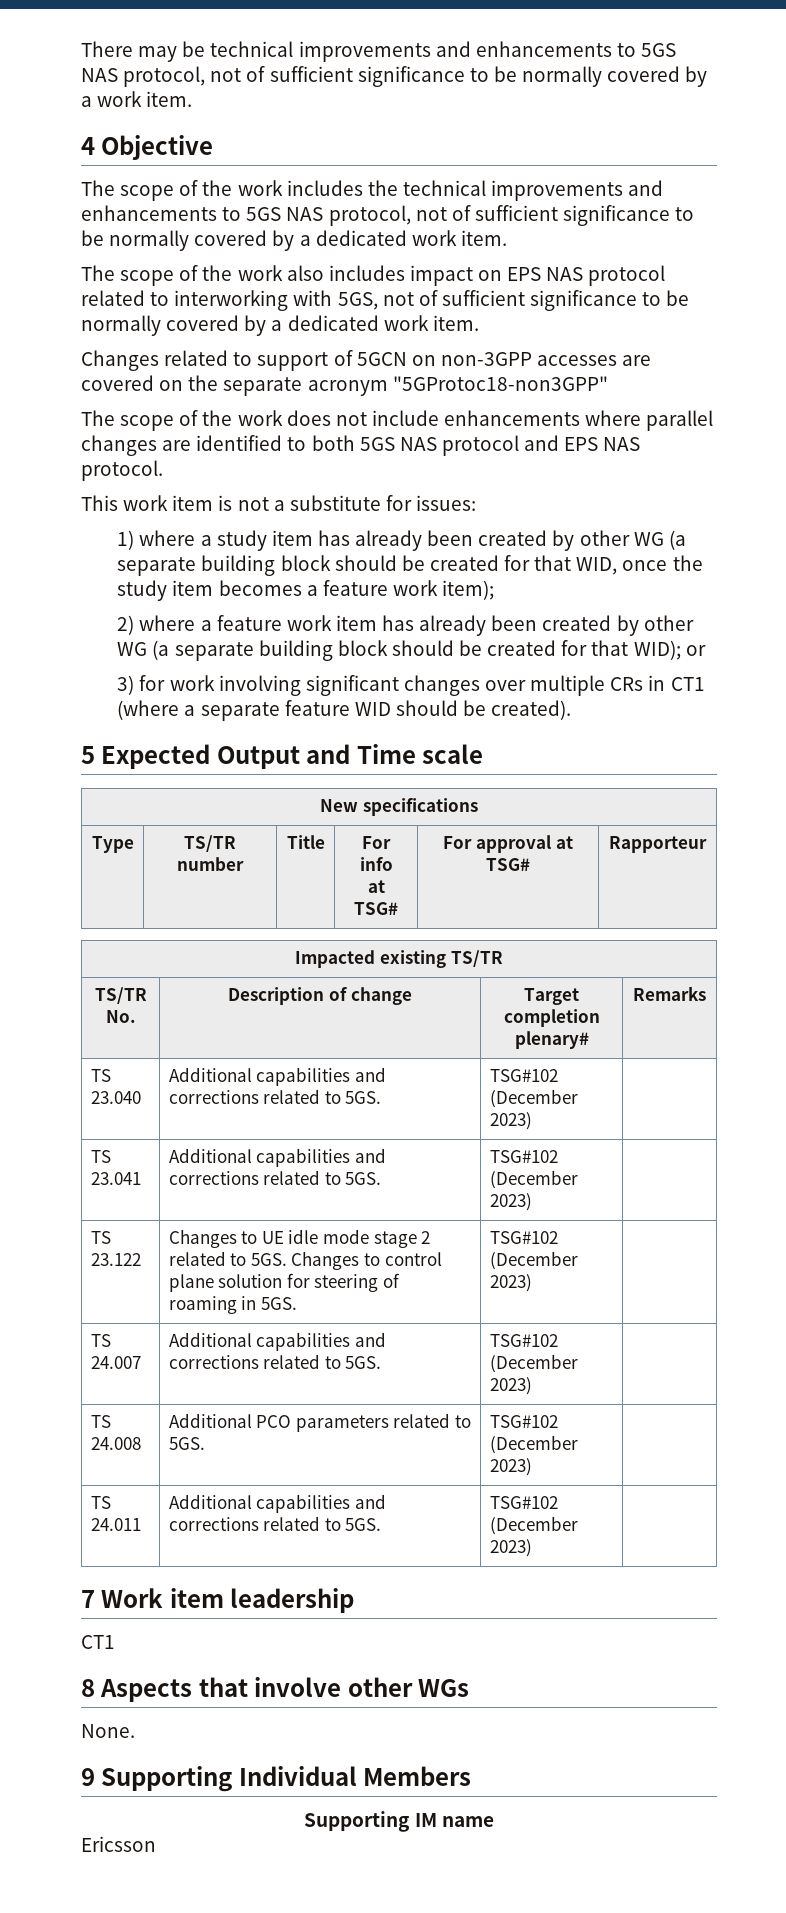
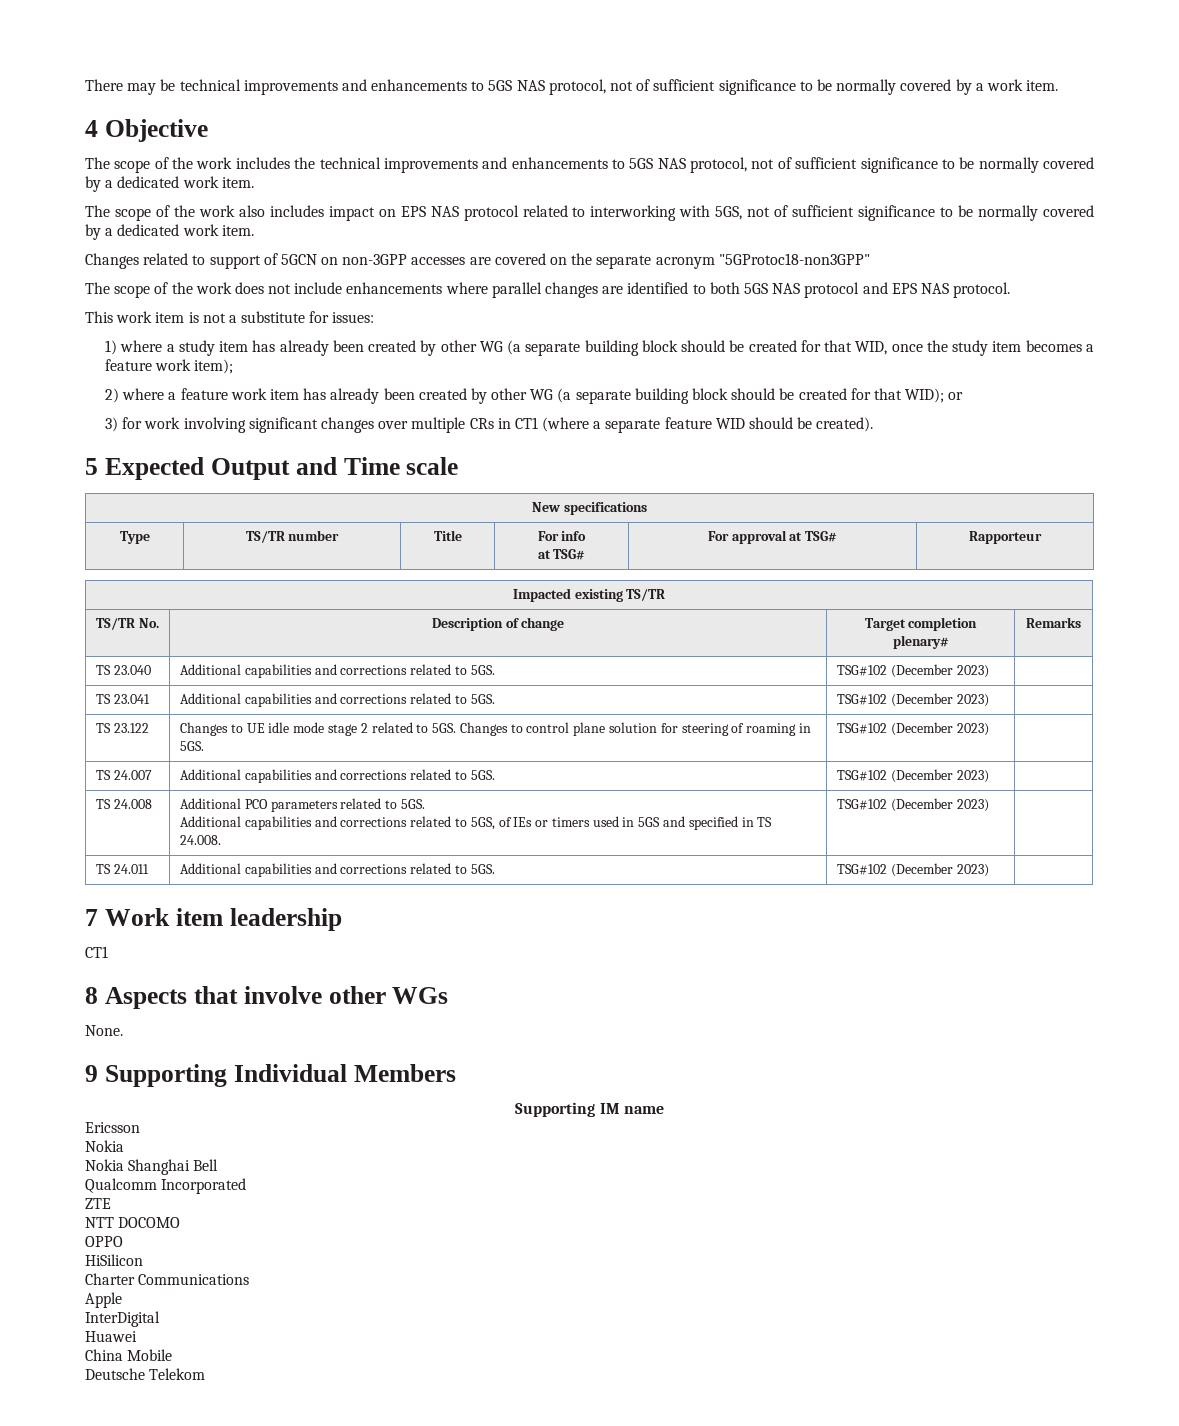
- TS 24.008 | Additional PCO parameters related to 5GS. | TSG#102 (December 2023) |
+ TS 24.008 | Additional PCO parameters related to 5GS.
+ Additional capabilities and corrections related to 5GS, of IEs or timers used in 5GS and specified in TS 24.008. | TSG#102 (December 2023) |
  Ericsson
+ Nokia
+ Nokia Shanghai Bell
+ Qualcomm Incorporated
+ ZTE
+ NTT DOCOMO
+ OPPO
+ HiSilicon
+ Charter Communications
+ Apple
+ InterDigital
+ Huawei
+ China Mobile
+ Deutsche Telekom

